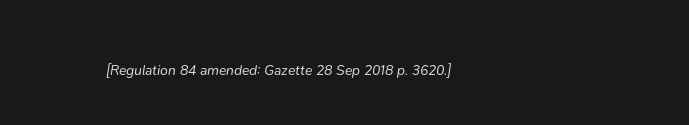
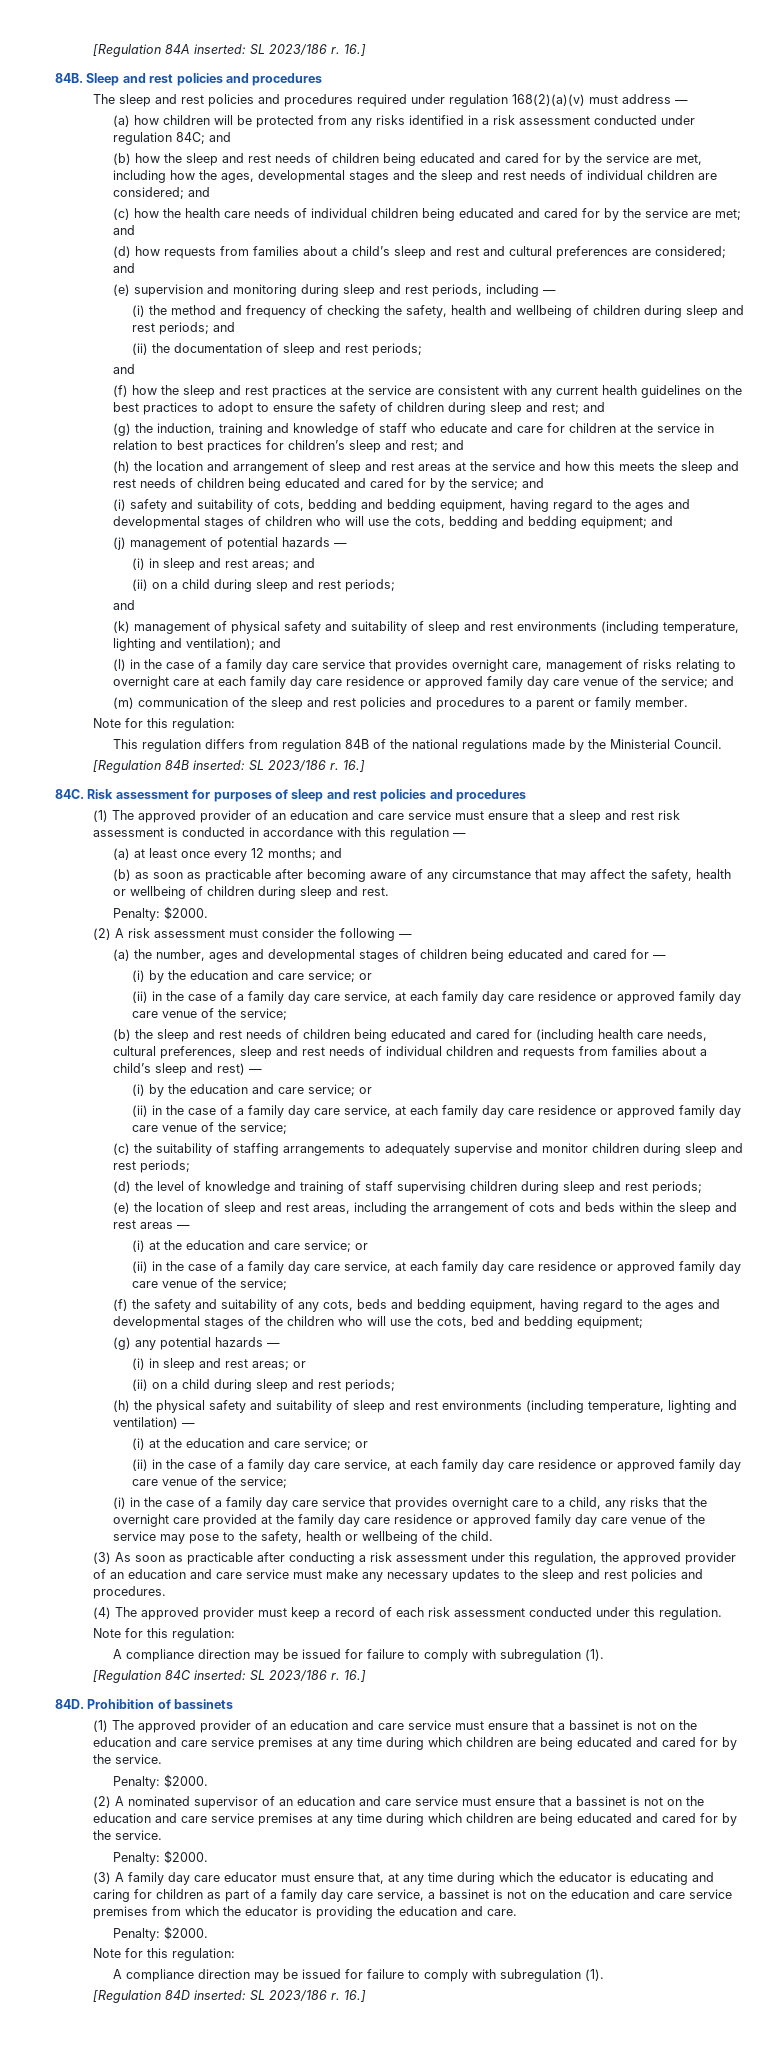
- [Regulation 84 amended: Gazette 28 Sep 2018 p. 3620.]
+ [Regulation 84A inserted: SL 2023/186 r. 16.]
+ 84B. Sleep and rest policies and procedures
+ The sleep and rest policies and procedures required under regulation 168(2)(a)(v) must address —
+ (a) how children will be protected from any risks identified in a risk assessment conducted under regulation 84C; and
+ (b) how the sleep and rest needs of children being educated and cared for by the service are met, including how the ages, developmental stages and the sleep and rest needs of individual children are considered; and
+ (c) how the health care needs of individual children being educated and cared for by the service are met; and
+ (d) how requests from families about a child’s sleep and rest and cultural preferences are considered; and
+ (e) supervision and monitoring during sleep and rest periods, including —
+ (i) the method and frequency of checking the safety, health and wellbeing of children during sleep and rest periods; and
+ (ii) the documentation of sleep and rest periods;
+ and
+ (f) how the sleep and rest practices at the service are consistent with any current health guidelines on the best practices to adopt to ensure the safety of children during sleep and rest; and
+ (g) the induction, training and knowledge of staff who educate and care for children at the service in relation to best practices for children’s sleep and rest; and
+ (h) the location and arrangement of sleep and rest areas at the service and how this meets the sleep and rest needs of children being educated and cared for by the service; and
+ (i) safety and suitability of cots, bedding and bedding equipment, having regard to the ages and developmental stages of children who will use the cots, bedding and bedding equipment; and
+ (j) management of potential hazards —
+ (i) in sleep and rest areas; and
+ (ii) on a child during sleep and rest periods;
+ and
+ (k) management of physical safety and suitability of sleep and rest environments (including temperature, lighting and ventilation); and
+ (l) in the case of a family day care service that provides overnight care, management of risks relating to overnight care at each family day care residence or approved family day care venue of the service; and
+ (m) communication of the sleep and rest policies and procedures to a parent or family member.
+ Note for this regulation:
+ This regulation differs from regulation 84B of the national regulations made by the Ministerial Council.
+ [Regulation 84B inserted: SL 2023/186 r. 16.]
+ 84C. Risk assessment for purposes of sleep and rest policies and procedures
+ (1) The approved provider of an education and care service must ensure that a sleep and rest risk assessment is conducted in accordance with this regulation —
+ (a) at least once every 12 months; and
+ (b) as soon as practicable after becoming aware of any circumstance that may affect the safety, health or wellbeing of children during sleep and rest.
+ Penalty: $2000.
+ (2) A risk assessment must consider the following —
+ (a) the number, ages and developmental stages of children being educated and cared for —
+ (i) by the education and care service; or
+ (ii) in the case of a family day care service, at each family day care residence or approved family day care venue of the service;
+ (b) the sleep and rest needs of children being educated and cared for (including health care needs, cultural preferences, sleep and rest needs of individual children and requests from families about a child’s sleep and rest) —
+ (i) by the education and care service; or
+ (ii) in the case of a family day care service, at each family day care residence or approved family day care venue of the service;
+ (c) the suitability of staffing arrangements to adequately supervise and monitor children during sleep and rest periods;
+ (d) the level of knowledge and training of staff supervising children during sleep and rest periods;
+ (e) the location of sleep and rest areas, including the arrangement of cots and beds within the sleep and rest areas —
+ (i) at the education and care service; or
+ (ii) in the case of a family day care service, at each family day care residence or approved family day care venue of the service;
+ (f) the safety and suitability of any cots, beds and bedding equipment, having regard to the ages and developmental stages of the children who will use the cots, bed and bedding equipment;
+ (g) any potential hazards —
+ (i) in sleep and rest areas; or
+ (ii) on a child during sleep and rest periods;
+ (h) the physical safety and suitability of sleep and rest environments (including temperature, lighting and ventilation) —
+ (i) at the education and care service; or
+ (ii) in the case of a family day care service, at each family day care residence or approved family day care venue of the service;
+ (i) in the case of a family day care service that provides overnight care to a child, any risks that the overnight care provided at the family day care residence or approved family day care venue of the service may pose to the safety, health or wellbeing of the child.
+ (3) As soon as practicable after conducting a risk assessment under this regulation, the approved provider of an education and care service must make any necessary updates to the sleep and rest policies and procedures.
+ (4) The approved provider must keep a record of each risk assessment conducted under this regulation.
+ Note for this regulation:
+ A compliance direction may be issued for failure to comply with subregulation (1).
+ [Regulation 84C inserted: SL 2023/186 r. 16.]
+ 84D. Prohibition of bassinets
+ (1) The approved provider of an education and care service must ensure that a bassinet is not on the education and care service premises at any time during which children are being educated and cared for by the service.
+ Penalty: $2000.
+ (2) A nominated supervisor of an education and care service must ensure that a bassinet is not on the education and care service premises at any time during which children are being educated and cared for by the service.
+ Penalty: $2000.
+ (3) A family day care educator must ensure that, at any time during which the educator is educating and caring for children as part of a family day care service, a bassinet is not on the education and care service premises from which the educator is providing the education and care.
+ Penalty: $2000.
+ Note for this regulation:
+ A compliance direction may be issued for failure to comply with subregulation (1).
+ [Regulation 84D inserted: SL 2023/186 r. 16.]

